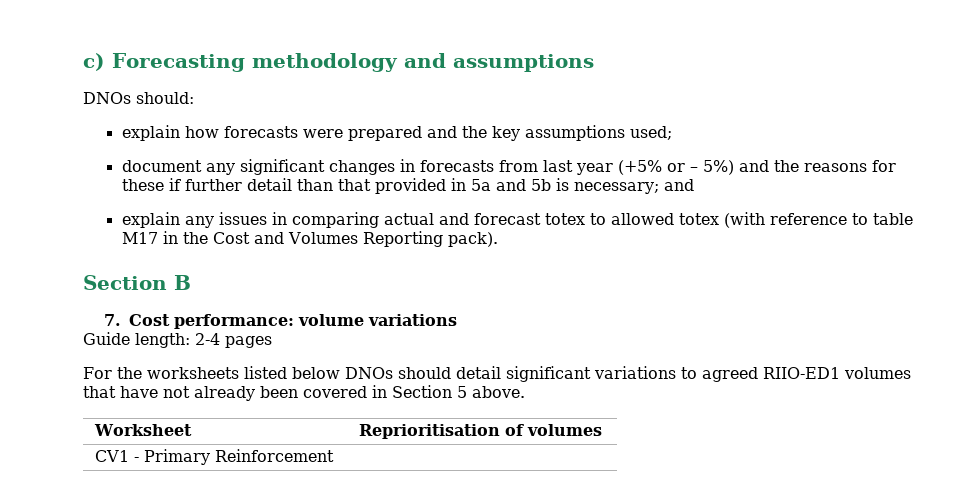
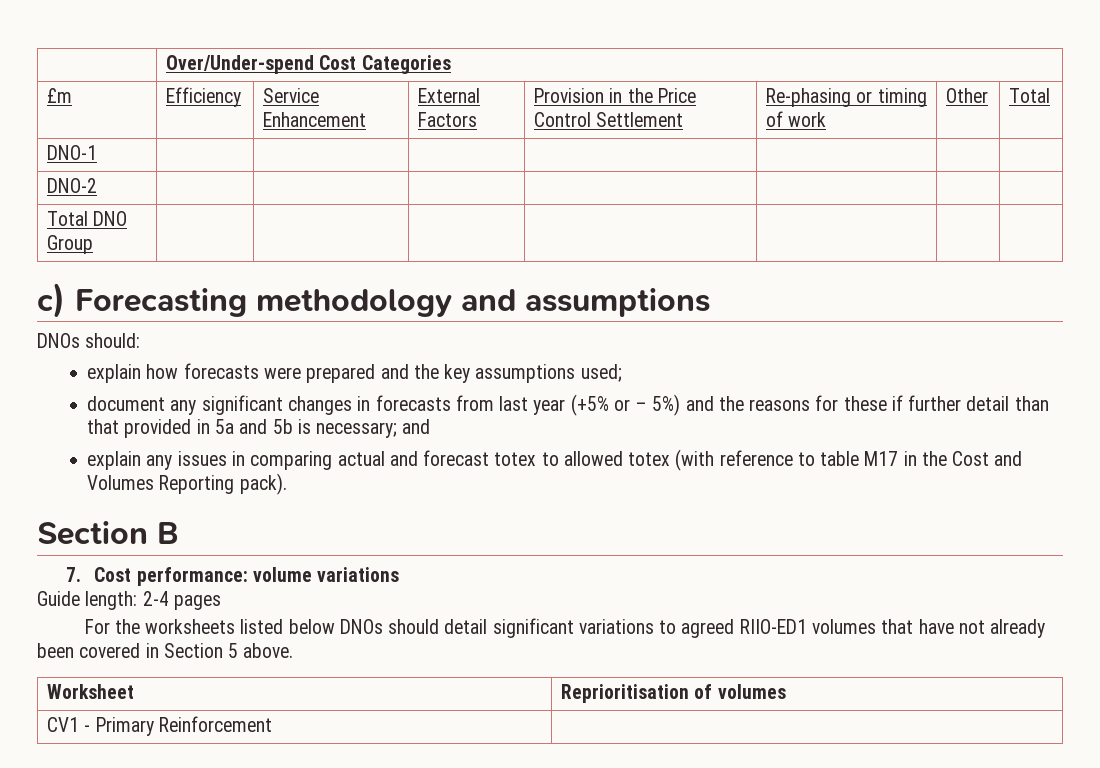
+ | Over/Under-spend Cost Categories
+ £m | Efficiency | Service Enhancement | External Factors | Provision in the Price Control Settlement | Re-phasing or timing of work | Other | Total
+ DNO-1 | | | | | | |
+ DNO-2 | | | | | | |
+ Total DNO Group | | | | | | |

